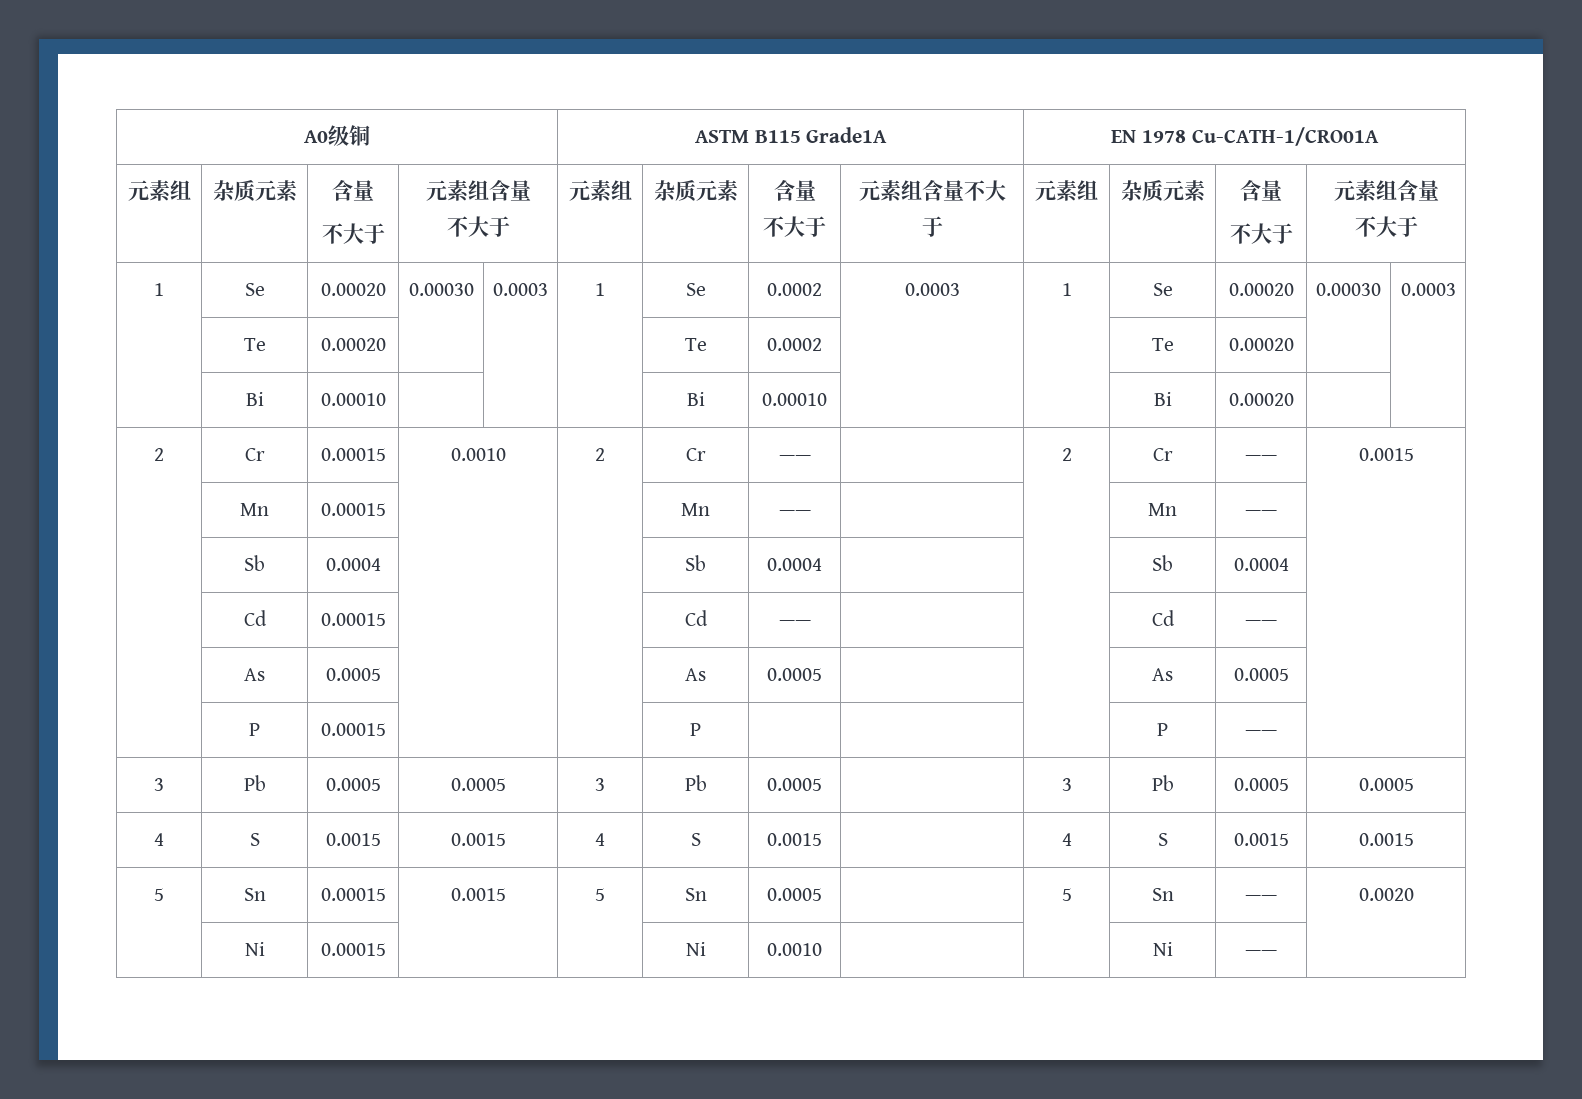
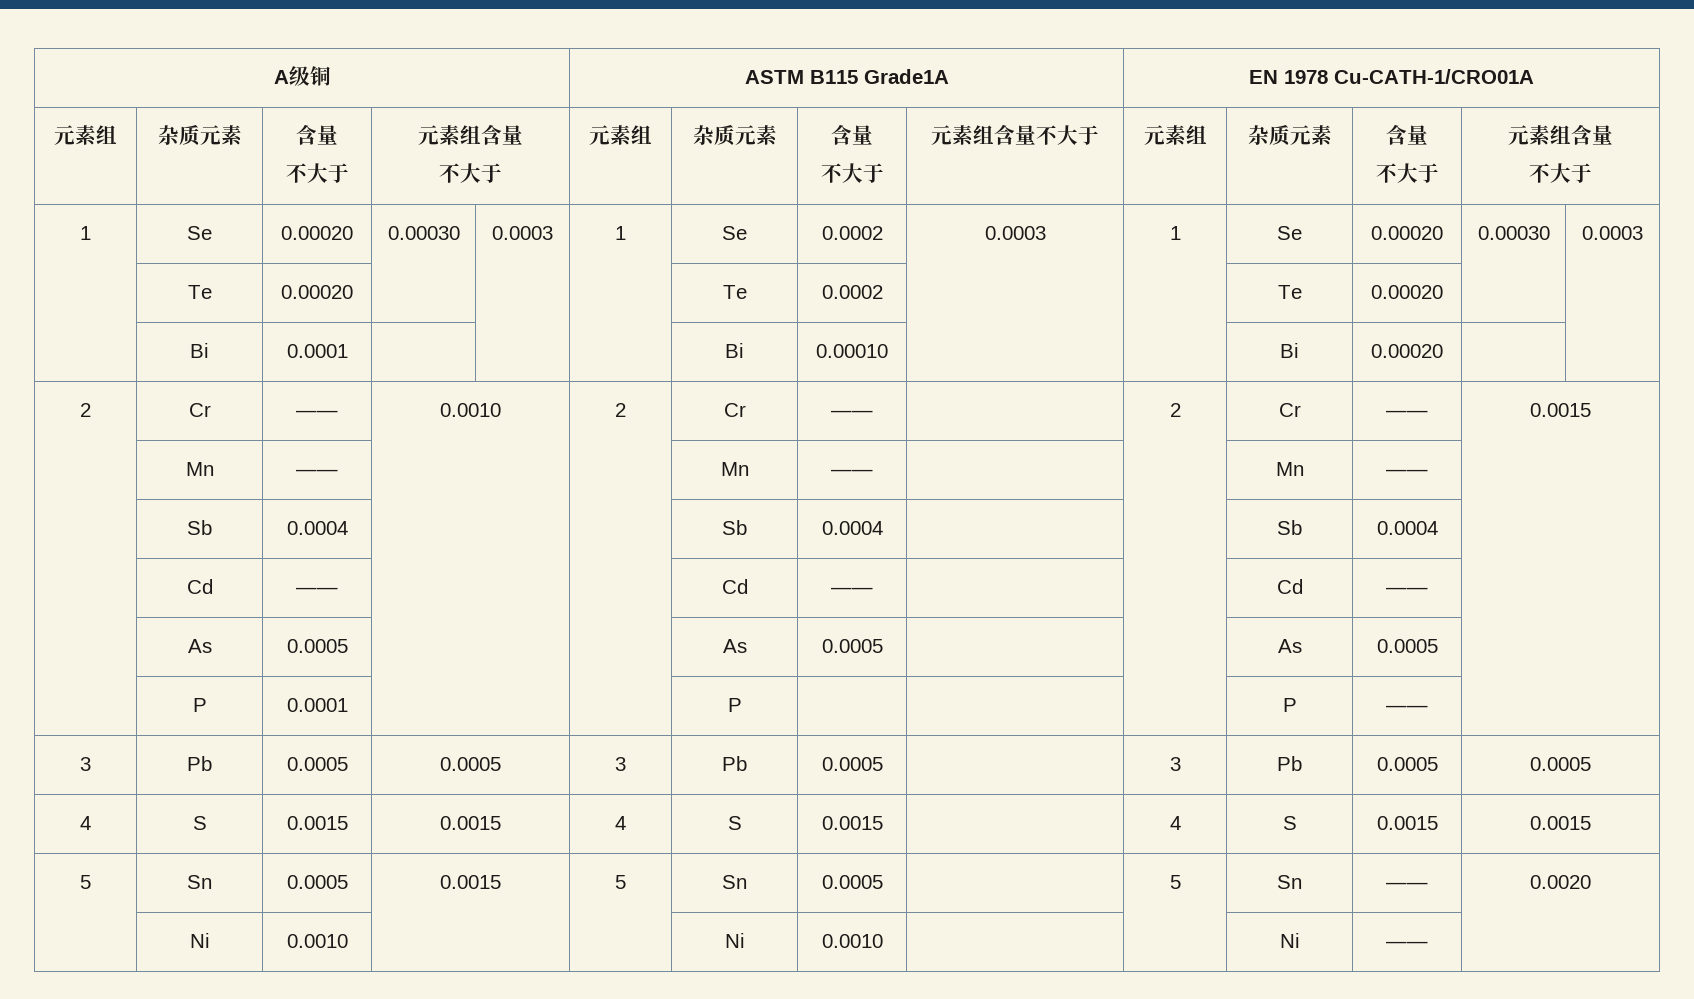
- A0级铜 | ASTM B115 Grade1A | EN 1978 Cu-CATH-1/CRO01A
+ A级铜 | ASTM B115 Grade1A | EN 1978 Cu-CATH-1/CRO01A
- | Bi | 0.00010 | | | | Bi | 0.00010 | | | Bi | 0.00020 | |
+ | Bi | 0.0001 | | | | Bi | 0.00010 | | | Bi | 0.00020 | |
- 2 | Cr | 0.00015 | 0.0010 | 2 | Cr | —— | | 2 | Cr | —— | 0.0015
+ 2 | Cr | —— | 0.0010 | 2 | Cr | —— | | 2 | Cr | —— | 0.0015
- | Mn | 0.00015 | | | Mn | —— | | | Mn | —— |
+ | Mn | —— | | | Mn | —— | | | Mn | —— |
- | Cd | 0.00015 | | | Cd | —— | | | Cd | —— |
+ | Cd | —— | | | Cd | —— | | | Cd | —— |
- | P | 0.00015 | | | P | | | | P | —— |
+ | P | 0.0001 | | | P | | | | P | —— |
- 5 | Sn | 0.00015 | 0.0015 | 5 | Sn | 0.0005 | | 5 | Sn | —— | 0.0020
+ 5 | Sn | 0.0005 | 0.0015 | 5 | Sn | 0.0005 | | 5 | Sn | —— | 0.0020
- | Ni | 0.00015 | | | Ni | 0.0010 | | | Ni | —— |
+ | Ni | 0.0010 | | | Ni | 0.0010 | | | Ni | —— |

